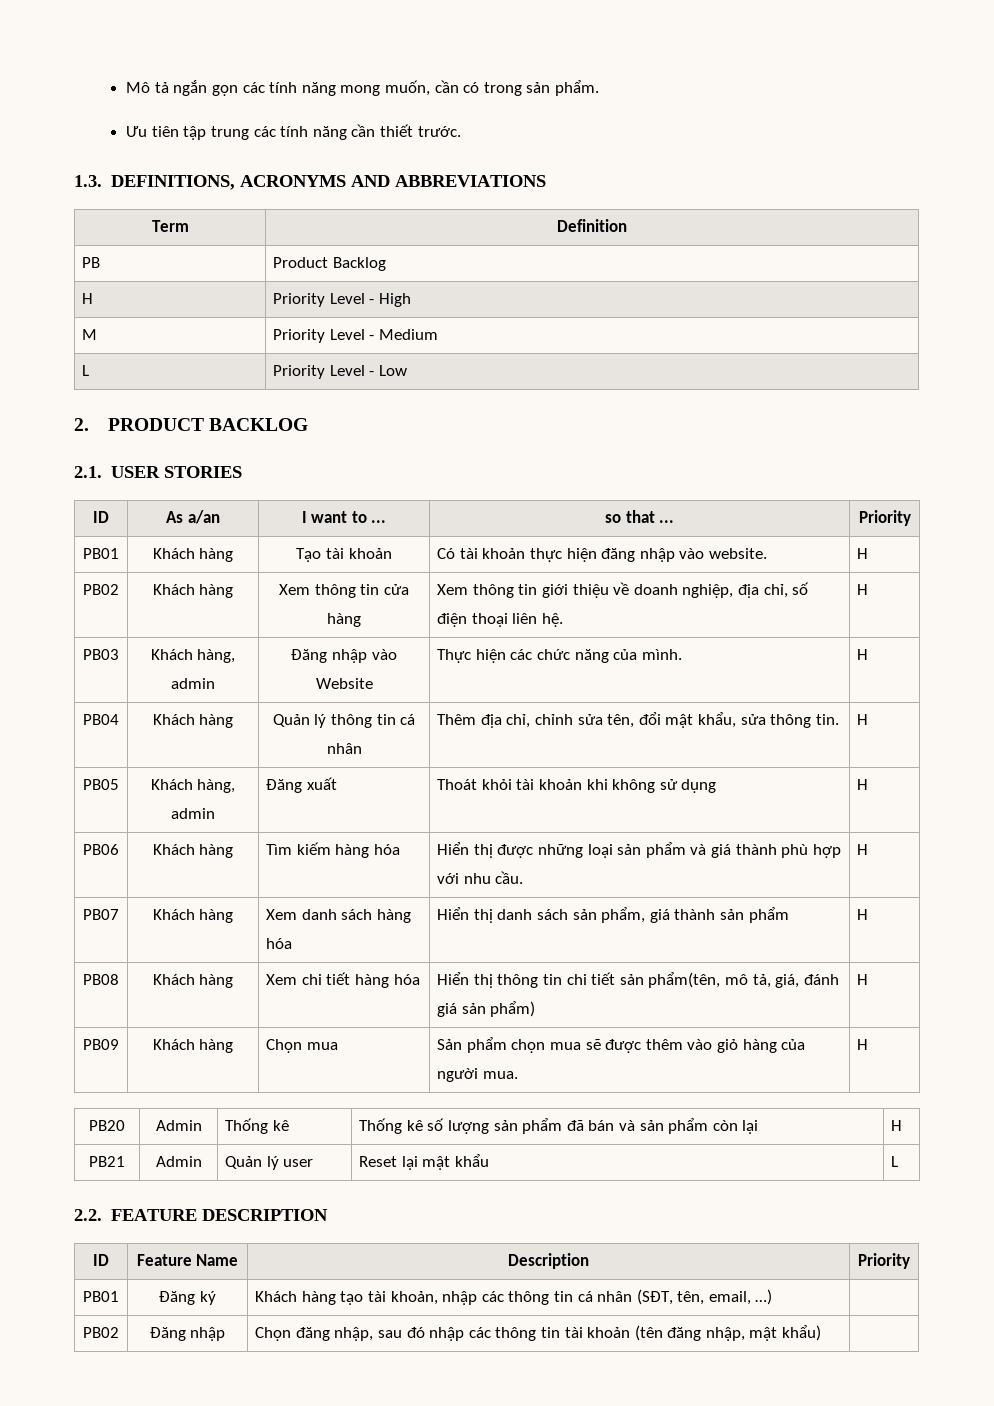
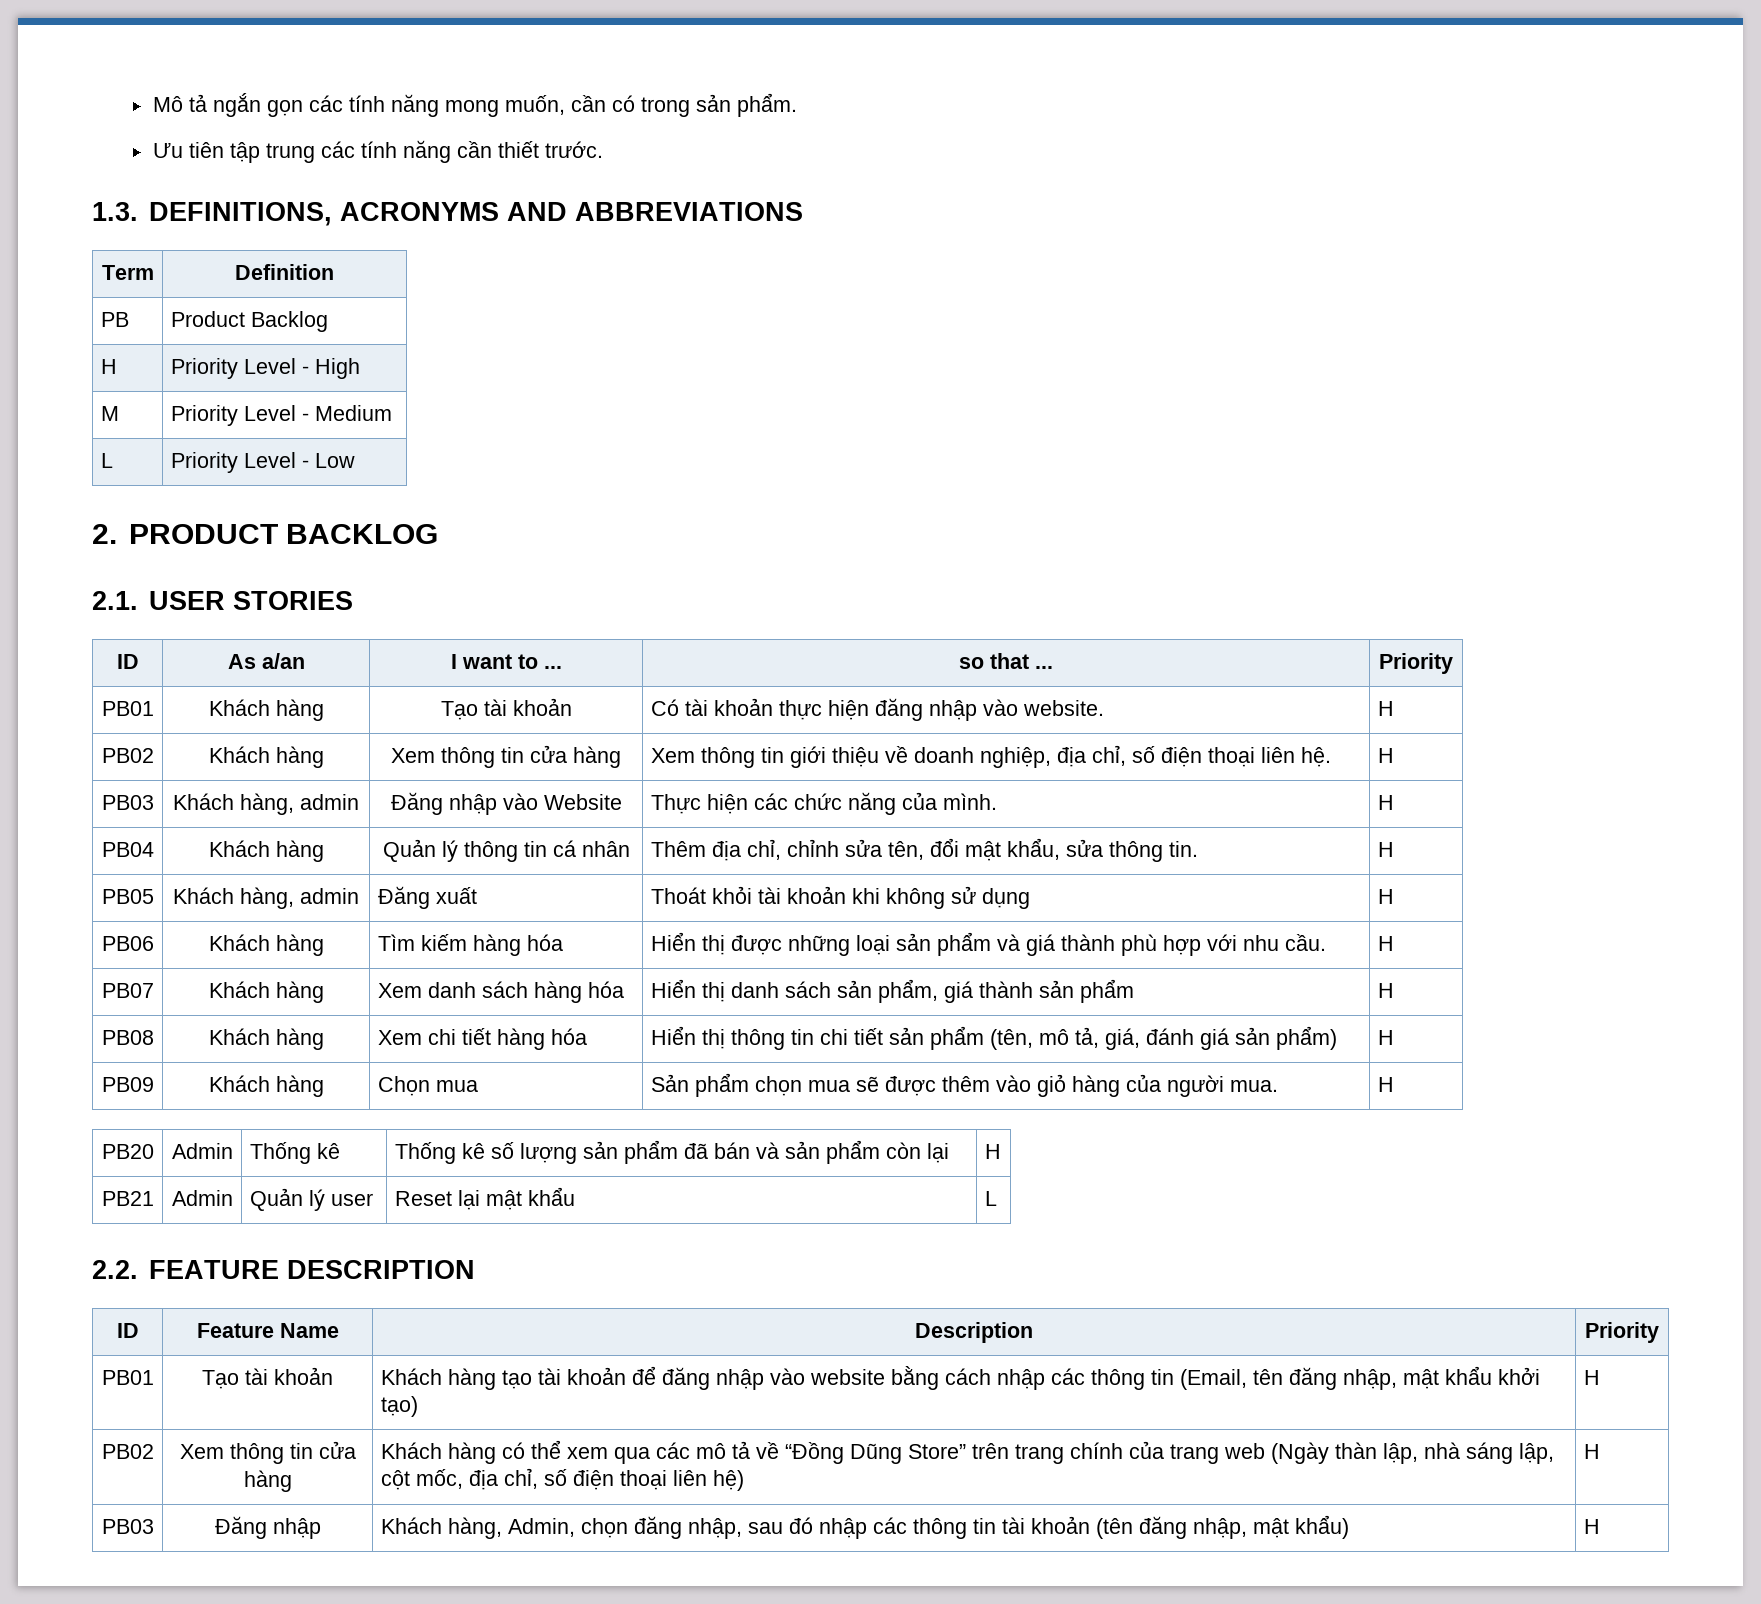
- PB08 | Khách hàng | Xem chi tiết hàng hóa | Hiển thị thông tin chi tiết sản phẩm(tên, mô tả, giá, đánh giá sản phẩm) | H
+ PB08 | Khách hàng | Xem chi tiết hàng hóa | Hiển thị thông tin chi tiết sản phẩm (tên, mô tả, giá, đánh giá sản phẩm) | H
- PB01 | Đăng ký | Khách hàng tạo tài khoản, nhập các thông tin cá nhân (SĐT, tên, email, …) |
- PB02 | Đăng nhập | Chọn đăng nhập, sau đó nhập các thông tin tài khoản (tên đăng nhập, mật khẩu) |
+ PB01 | Tạo tài khoản | Khách hàng tạo tài khoản để đăng nhập vào website bằng cách nhập các thông tin (Email, tên đăng nhập, mật khẩu khởi tạo) | H
+ PB02 | Xem thông tin cửa hàng | Khách hàng có thể xem qua các mô tả về “Đồng Dũng Store” trên trang chính của trang web (Ngày thàn lập, nhà sáng lập, cột mốc, địa chỉ, số điện thoại liên hệ) | H
+ PB03 | Đăng nhập | Khách hàng, Admin, chọn đăng nhập, sau đó nhập các thông tin tài khoản (tên đăng nhập, mật khẩu) | H

